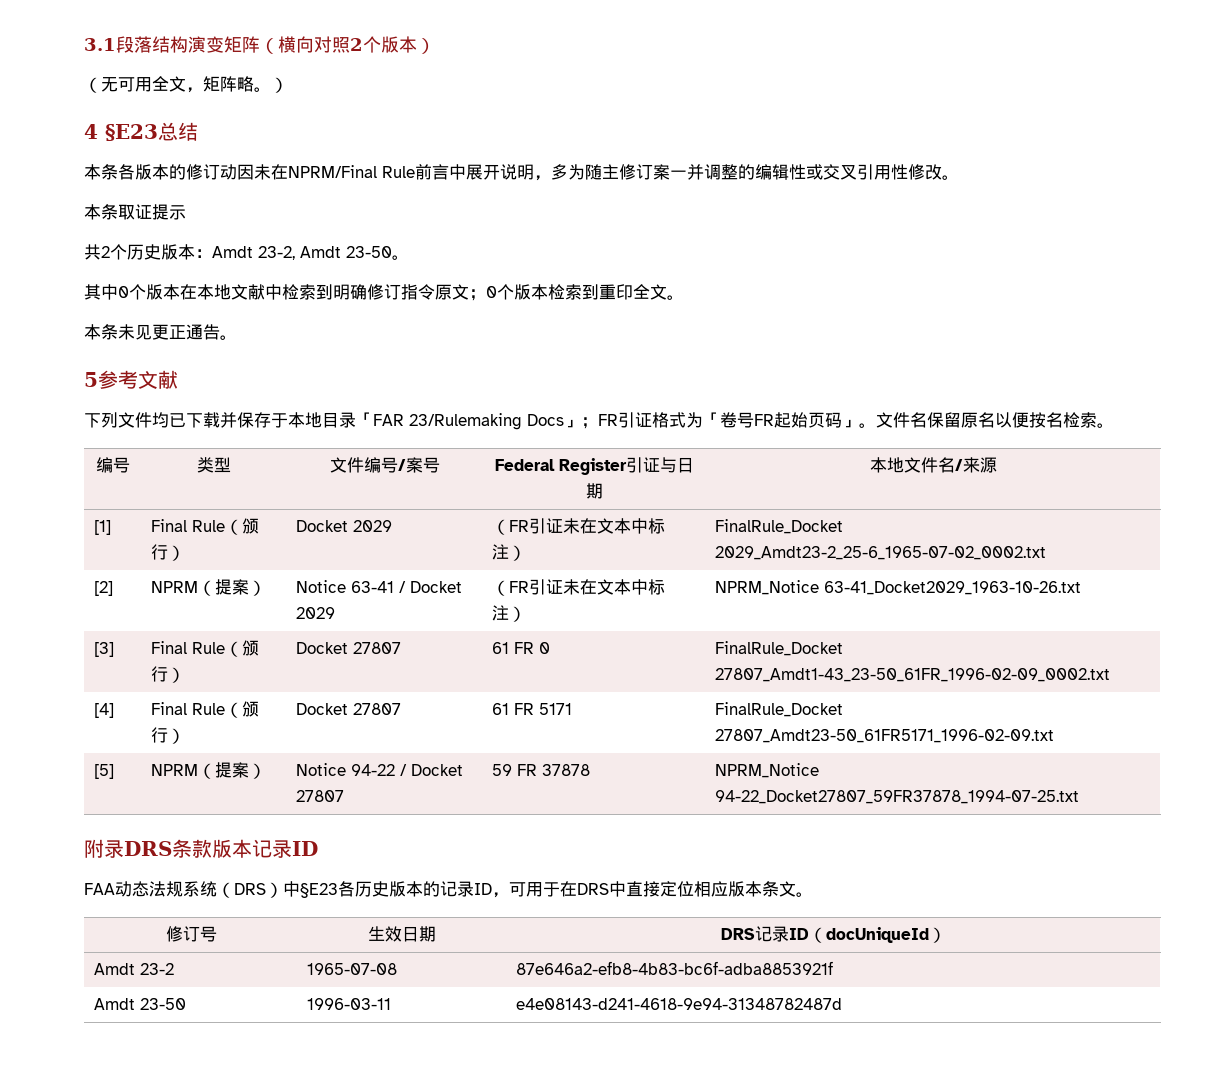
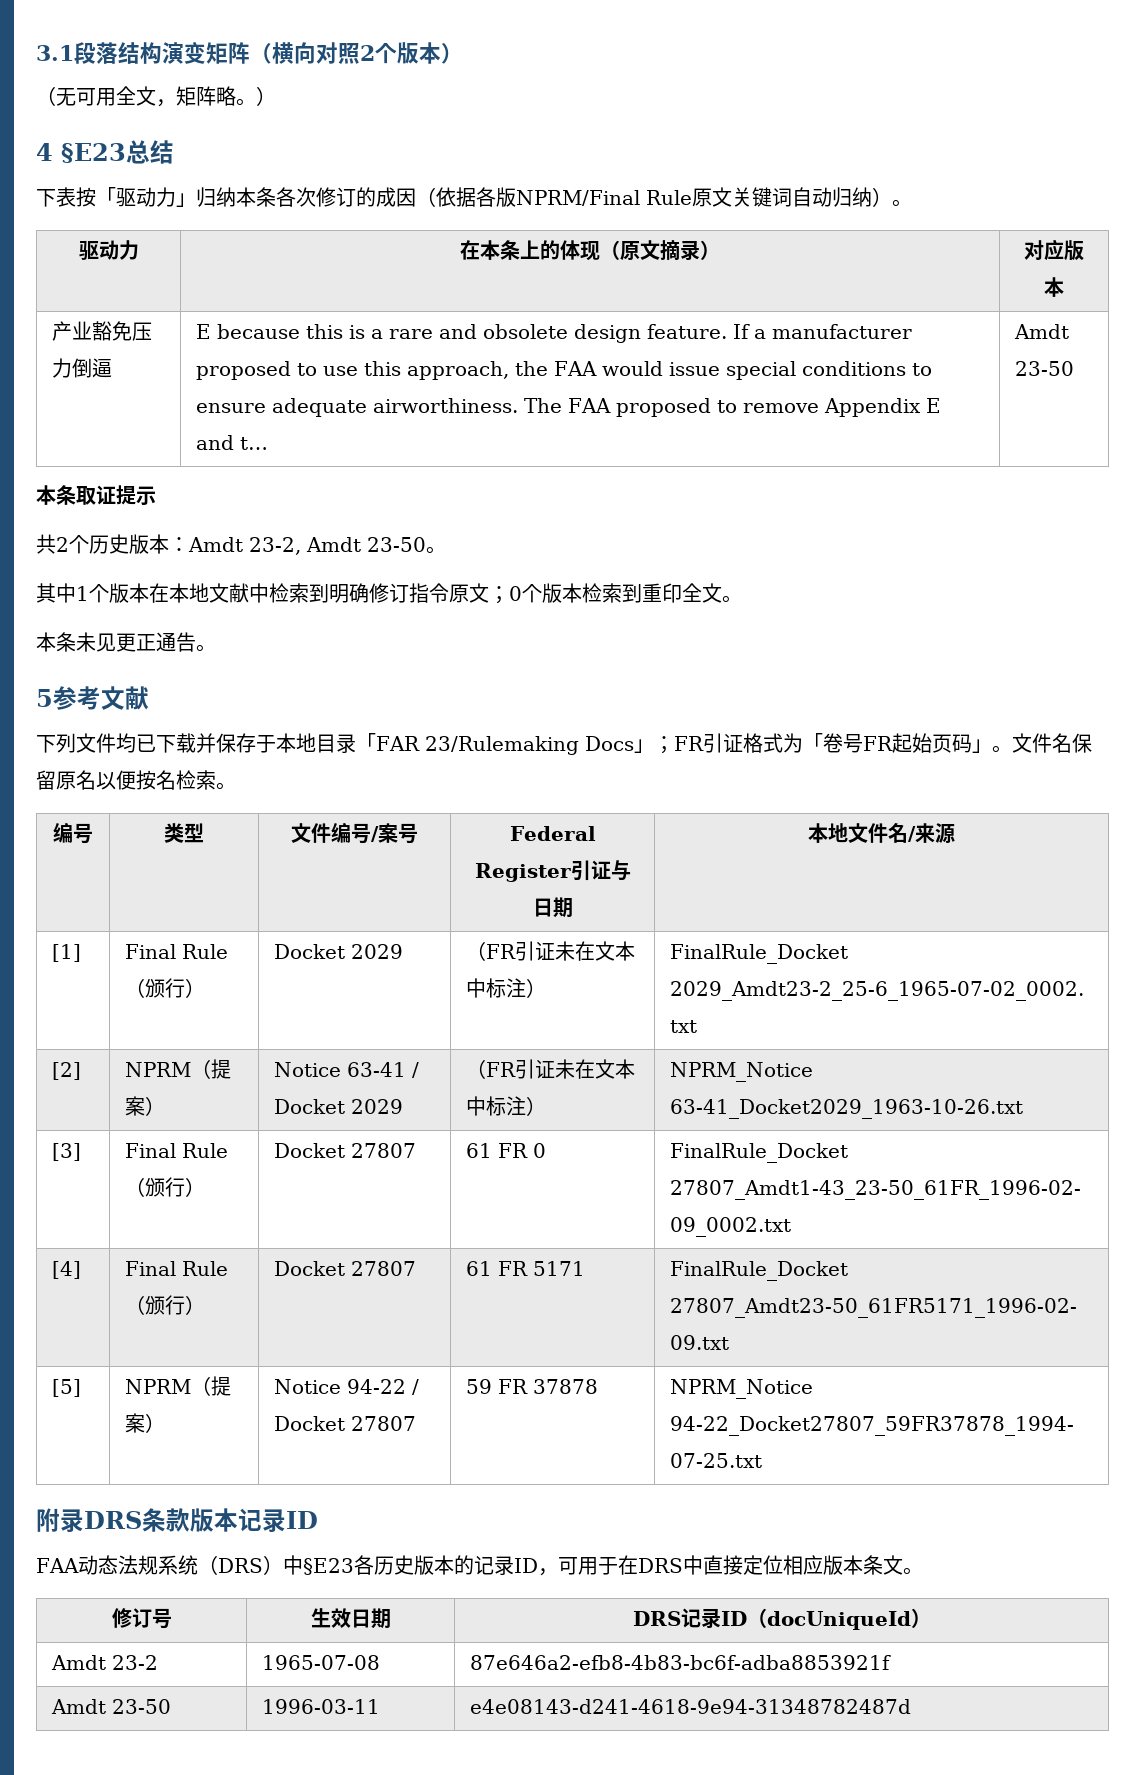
- 本条各版本的修订动因未在NPRM/Final Rule前言中展开说明，多为随主修订案一并调整的编辑性或交叉引用性修改。
+ 下表按「驱动力」归纳本条各次修订的成因（依据各版NPRM/Final Rule原文关键词自动归纳）。
+ 驱动力 | 在本条上的体现（原文摘录） | 对应版本
+ 产业豁免压力倒逼 | E because this is a rare and obsolete design feature. If a manufacturer proposed to use this approach, the FAA would issue special conditions to ensure adequate airworthiness. The FAA proposed to remove Appendix E and t… | Amdt 23-50
- 其中0个版本在本地文献中检索到明确修订指令原文；0个版本检索到重印全文。
+ 其中1个版本在本地文献中检索到明确修订指令原文；0个版本检索到重印全文。

